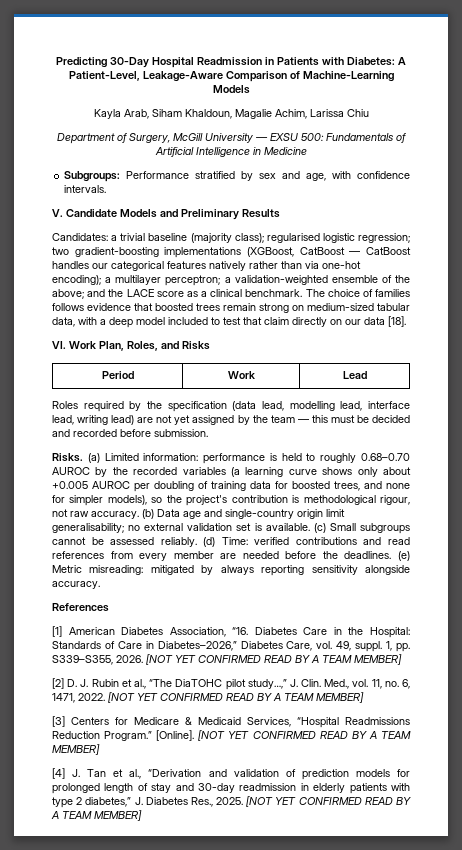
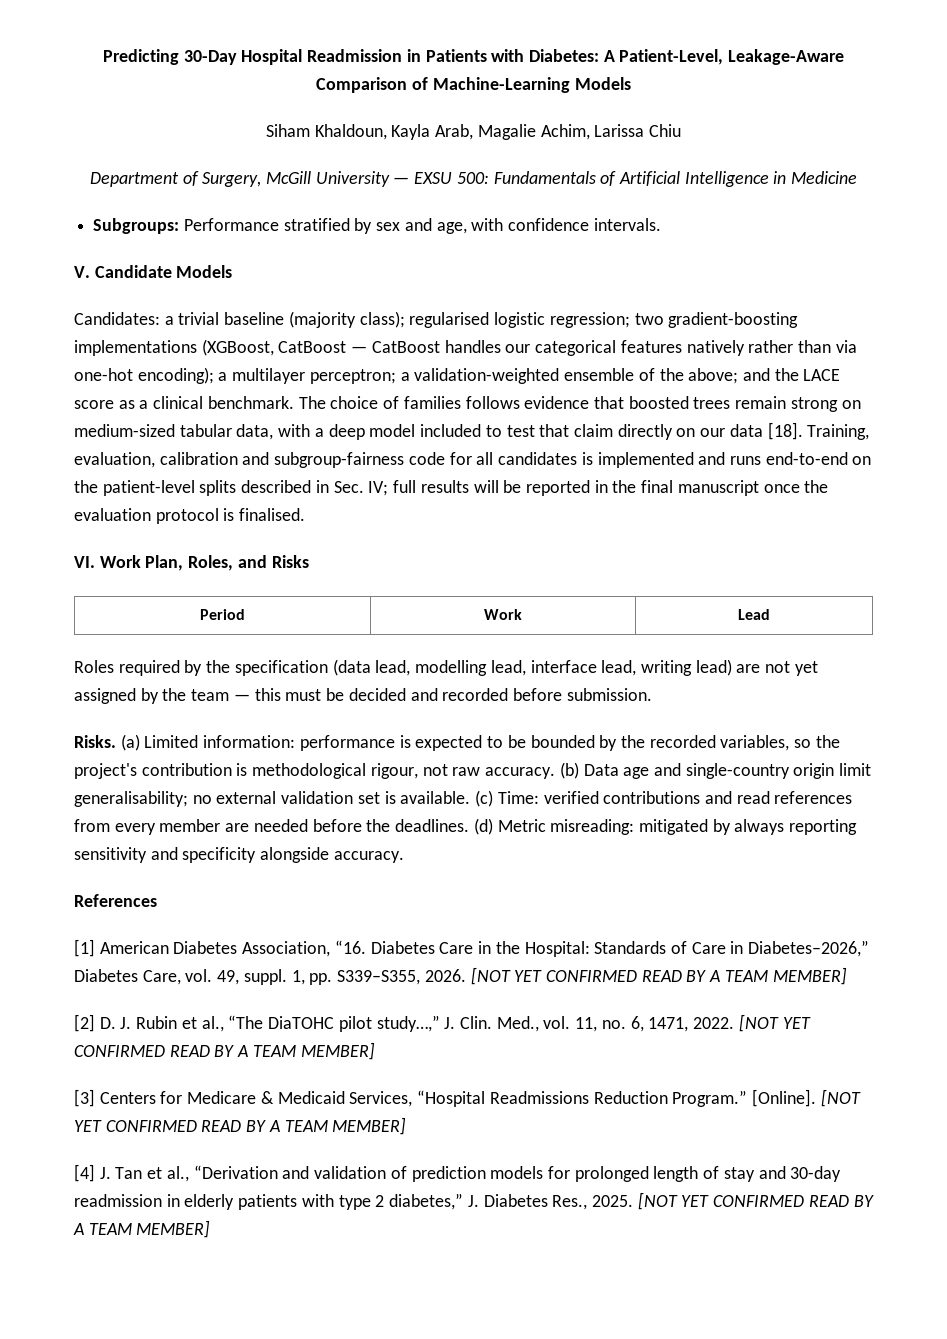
- Kayla Arab, Siham Khaldoun, Magalie Achim, Larissa Chiu
+ Siham Khaldoun, Kayla Arab, Magalie Achim, Larissa Chiu
- V. Candidate Models and Preliminary Results
+ V. Candidate Models
+ Training, evaluation, calibration and subgroup-fairness code for all candidates is implemented and runs end-to-end on the patient-level splits described in Sec. IV; full results will be reported in the final manuscript once the evaluation protocol is finalised.
- (a) Limited information: performance is held to roughly 0.68–0.70 AUROC by the recorded variables (a learning curve shows only about +0.005 AUROC per doubling of training data for boosted trees, and none for simpler models), so the project's contribution is methodological rigour, not raw accuracy.
+ (a) Limited information: performance is expected to be bounded by the recorded variables, so the project's contribution is methodological rigour, not raw accuracy.
- (c) Small subgroups cannot be assessed reliably. (d) Time: verified contributions and read references from every member are needed before the deadlines.
+ (c) Time: verified contributions and read references from every member are needed before the deadlines.
- (e) Metric misreading: mitigated by always reporting sensitivity alongside accuracy.
+ (d) Metric misreading: mitigated by always reporting sensitivity and specificity alongside accuracy.

